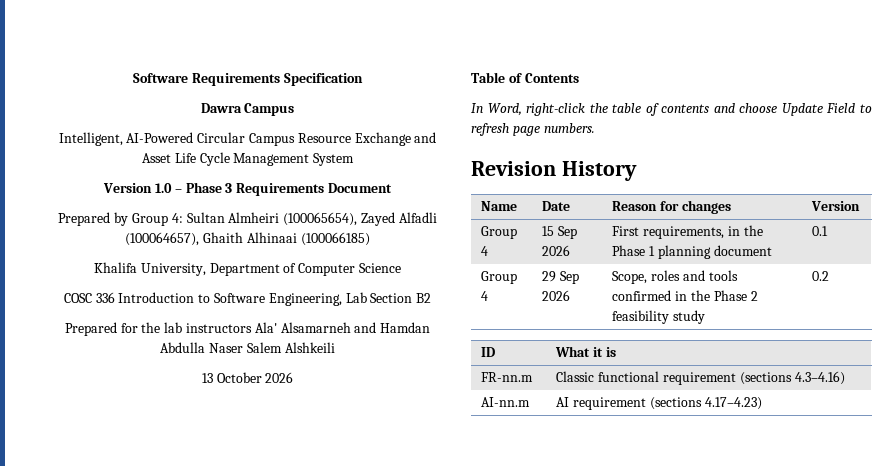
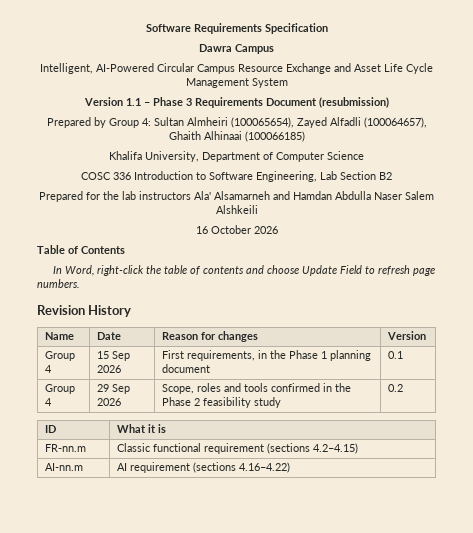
- Version 1.0 – Phase 3 Requirements Document
+ Version 1.1 – Phase 3 Requirements Document (resubmission)
- 13 October 2026
+ 16 October 2026
- FR-nn.m | Classic functional requirement (sections 4.3–4.16)
+ FR-nn.m | Classic functional requirement (sections 4.2–4.15)
- AI-nn.m | AI requirement (sections 4.17–4.23)
+ AI-nn.m | AI requirement (sections 4.16–4.22)

